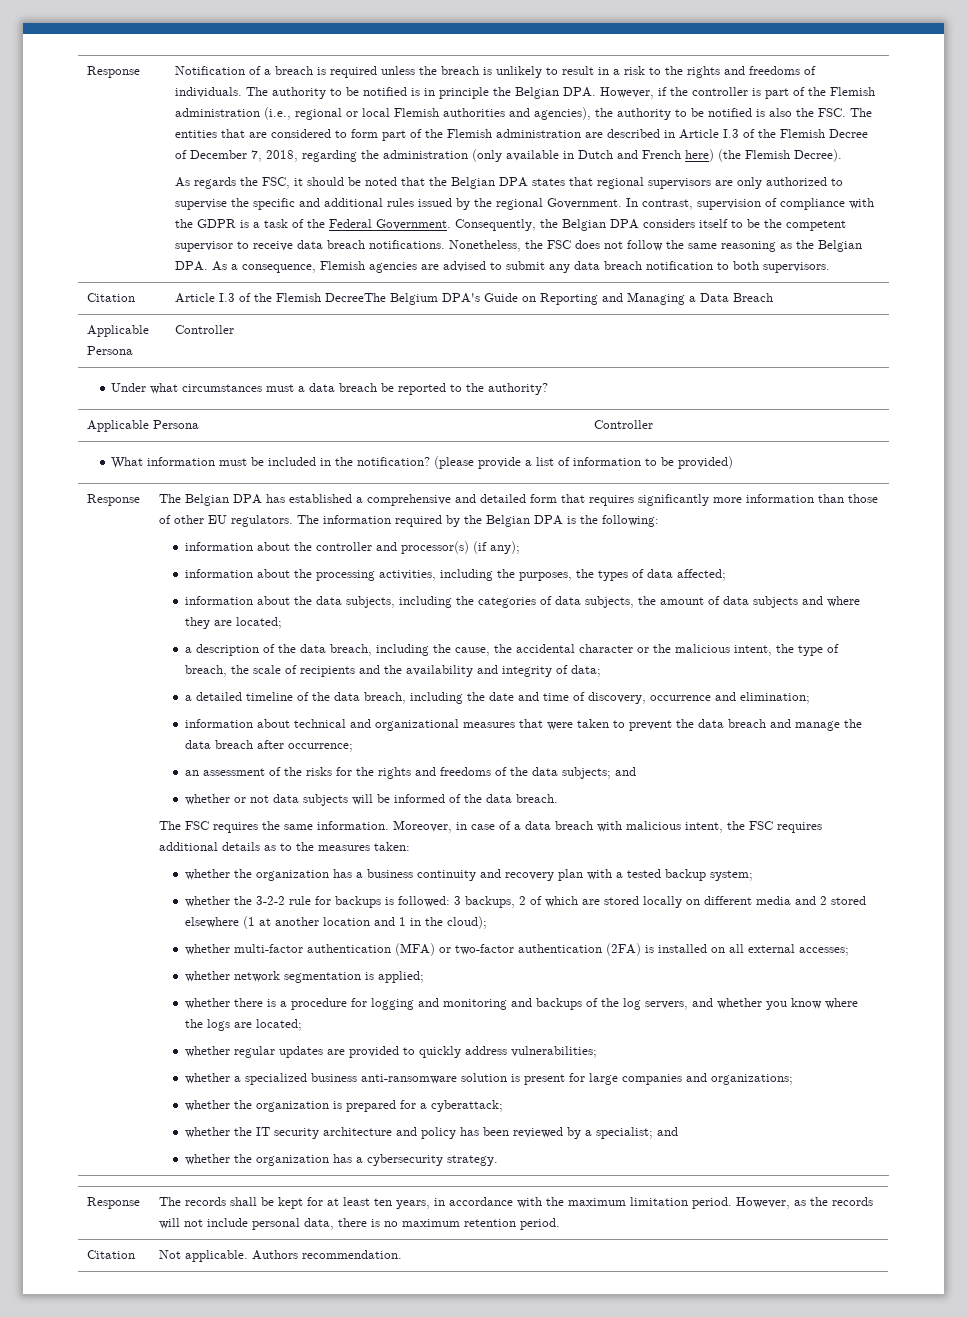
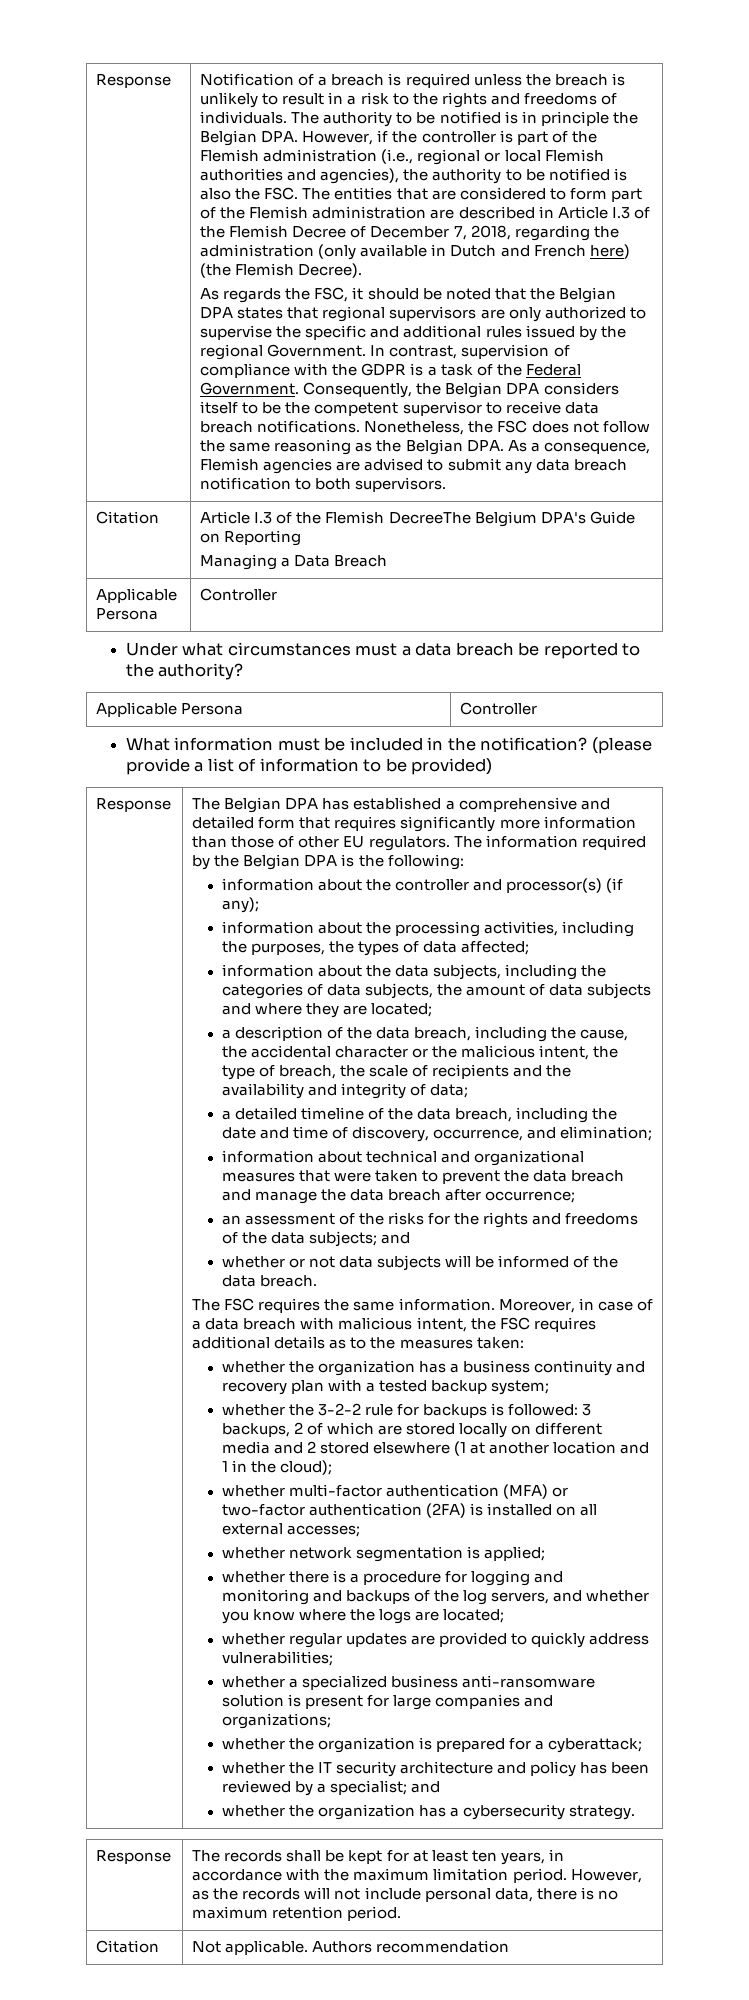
- Citation | Article I.3 of the Flemish DecreeThe Belgium DPA's Guide on Reporting and Managing a Data Breach
+ Citation | Article I.3 of the Flemish DecreeThe Belgium DPA's Guide on Reporting
+ Managing a Data Breach
- a detailed timeline of the data breach, including the date and time of discovery, occurrence and elimination;
+ a detailed timeline of the data breach, including the date and time of discovery, occurrence, and elimination;
- Citation | Not applicable. Authors recommendation.
+ Citation | Not applicable. Authors recommendation

